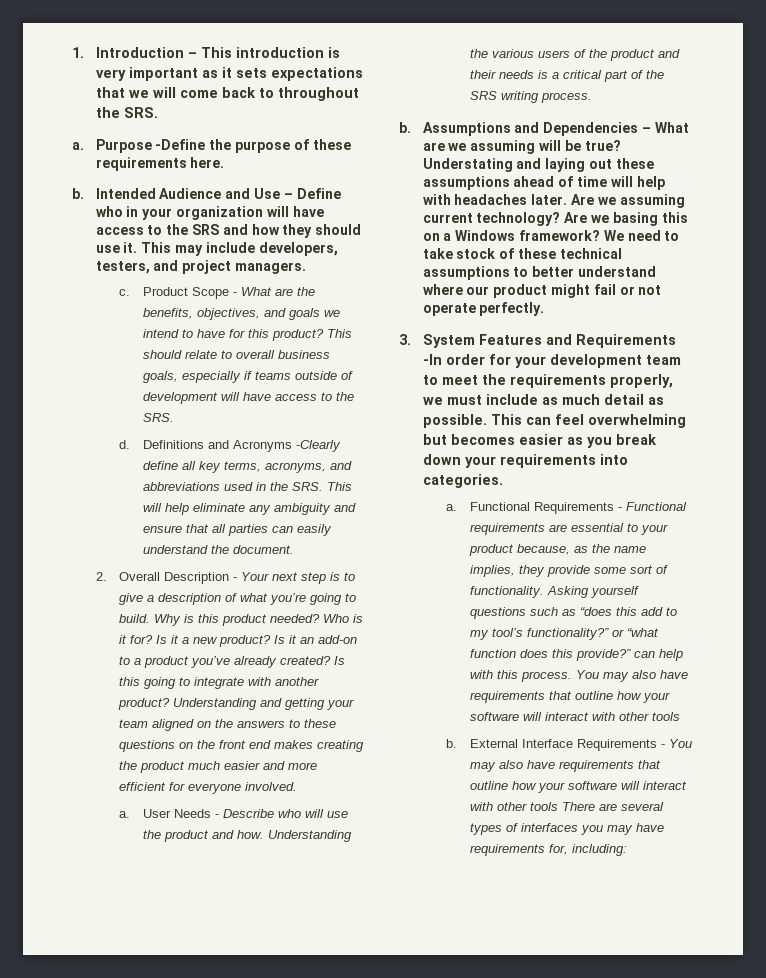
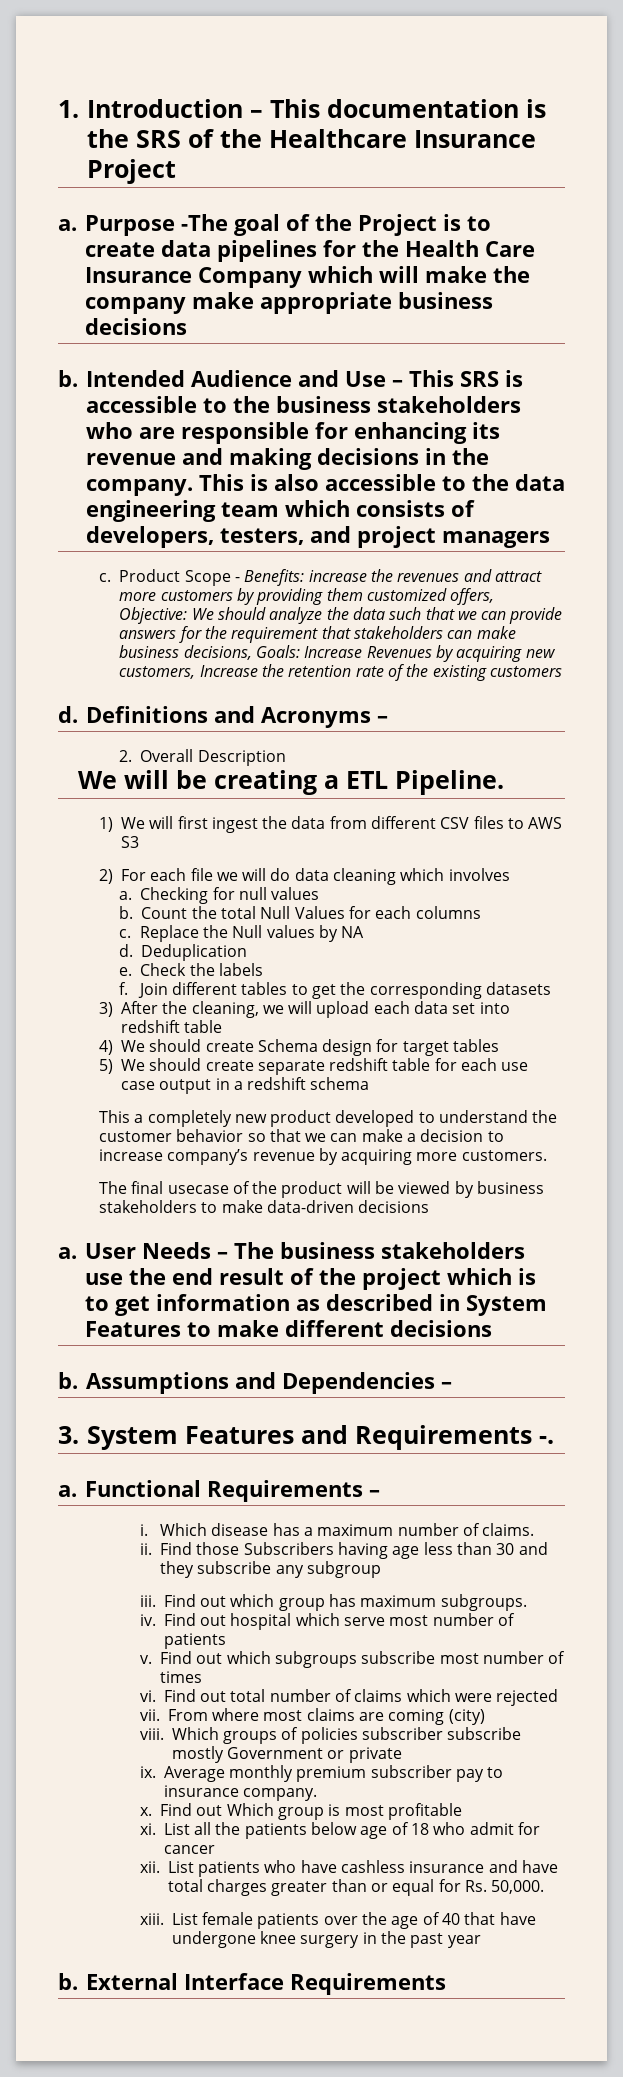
- 1. Introduction – This introduction is very important as it sets expectations that we will come back to throughout the SRS.
- a. Purpose -Define the purpose of these requirements here.
+ 1. Introduction – This documentation is the SRS of the Healthcare Insurance Project
+ a. Purpose -The goal of the Project is to create data pipelines for the Health Care Insurance Company which will make the company make appropriate business decisions
- Intended Audience and Use – Define who in your organization will have access to the SRS and how they should use it. This may include developers, testers, and project managers.
+ Intended Audience and Use – This SRS is accessible to the business stakeholders who are responsible for enhancing its revenue and making decisions in the company. This is also accessible to the data engineering team which consists of developers, testers, and project managers
- Product Scope - What are the benefits, objectives, and goals we intend to have for this product? This should relate to overall business goals, especially if teams outside of development will have access to the SRS.
- d. Definitions and Acronyms -Clearly define all key terms, acronyms, and abbreviations used in the SRS. This will help eliminate any ambiguity and ensure that all parties can easily understand the document.
- 2. Overall Description - Your next step is to give a description of what you’re going to build. Why is this product needed? Who is it for? Is it a new product? Is it an add-on to a product you’ve already created? Is this going to integrate with another product? Understanding and getting your team aligned on the answers to these questions on the front end makes creating the product much easier and more efficient for everyone involved.
- a. User Needs - Describe who will use the product and how. Understanding the various users of the product and their needs is a critical part of the SRS writing process.
+ Product Scope - Benefits: increase the revenues and attract more customers by providing them customized offers, Objective: We should analyze the data such that we can provide answers for the requirement that stakeholders can make business decisions, Goals: Increase Revenues by acquiring new customers, Increase the retention rate of the existing customers
+ d. Definitions and Acronyms –
+ 2. Overall Description
+ We will be creating a ETL Pipeline.
+ 1) We will first ingest the data from different CSV files to AWS S3
+ 2) For each file we will do data cleaning which involves
+ a. Checking for null values
+ b. Count the total Null Values for each columns
+ c. Replace the Null values by NA
+ d. Deduplication
+ e. Check the labels
+ f. Join different tables to get the corresponding datasets
+ 3) After the cleaning, we will upload each data set into redshift table
+ 4) We should create Schema design for target tables
+ 5) We should create separate redshift table for each use case output in a redshift schema
+ This a completely new product developed to understand the customer behavior so that we can make a decision to increase company’s revenue by acquiring more customers.
+ The final usecase of the product will be viewed by business stakeholders to make data-driven decisions
+ a. User Needs – The business stakeholders use the end result of the project which is to get information as described in System Features to make different decisions
- Assumptions and Dependencies – What are we assuming will be true? Understating and laying out these assumptions ahead of time will help with headaches later. Are we assuming current technology? Are we basing this on a Windows framework? We need to take stock of these technical assumptions to better understand where our product might fail or not operate perfectly.
+ Assumptions and Dependencies –
- 3. System Features and Requirements -In order for your development team to meet the requirements properly, we must include as much detail as possible. This can feel overwhelming but becomes easier as you break down your requirements into categories.
- a. Functional Requirements - Functional requirements are essential to your product because, as the name implies, they provide some sort of functionality. Asking yourself questions such as “does this add to my tool’s functionality?” or “what function does this provide?” can help with this process. You may also have requirements that outline how your software will interact with other tools
- b. External Interface Requirements - You may also have requirements that outline how your software will interact with other tools There are several types of interfaces you may have requirements for, including:
+ 3. System Features and Requirements -.
+ a. Functional Requirements –
+ i. Which disease has a maximum number of claims.
+ ii. Find those Subscribers having age less than 30 and they subscribe any subgroup
+ iii. Find out which group has maximum subgroups.
+ iv. Find out hospital which serve most number of patients
+ v. Find out which subgroups subscribe most number of times
+ vi. Find out total number of claims which were rejected
+ vii. From where most claims are coming (city)
+ viii. Which groups of policies subscriber subscribe mostly Government or private
+ ix. Average monthly premium subscriber pay to insurance company.
+ x. Find out Which group is most profitable
+ xi. List all the patients below age of 18 who admit for cancer
+ xii. List patients who have cashless insurance and have total charges greater than or equal for Rs. 50,000.
+ xiii. List female patients over the age of 40 that have undergone knee surgery in the past year
+ b. External Interface Requirements

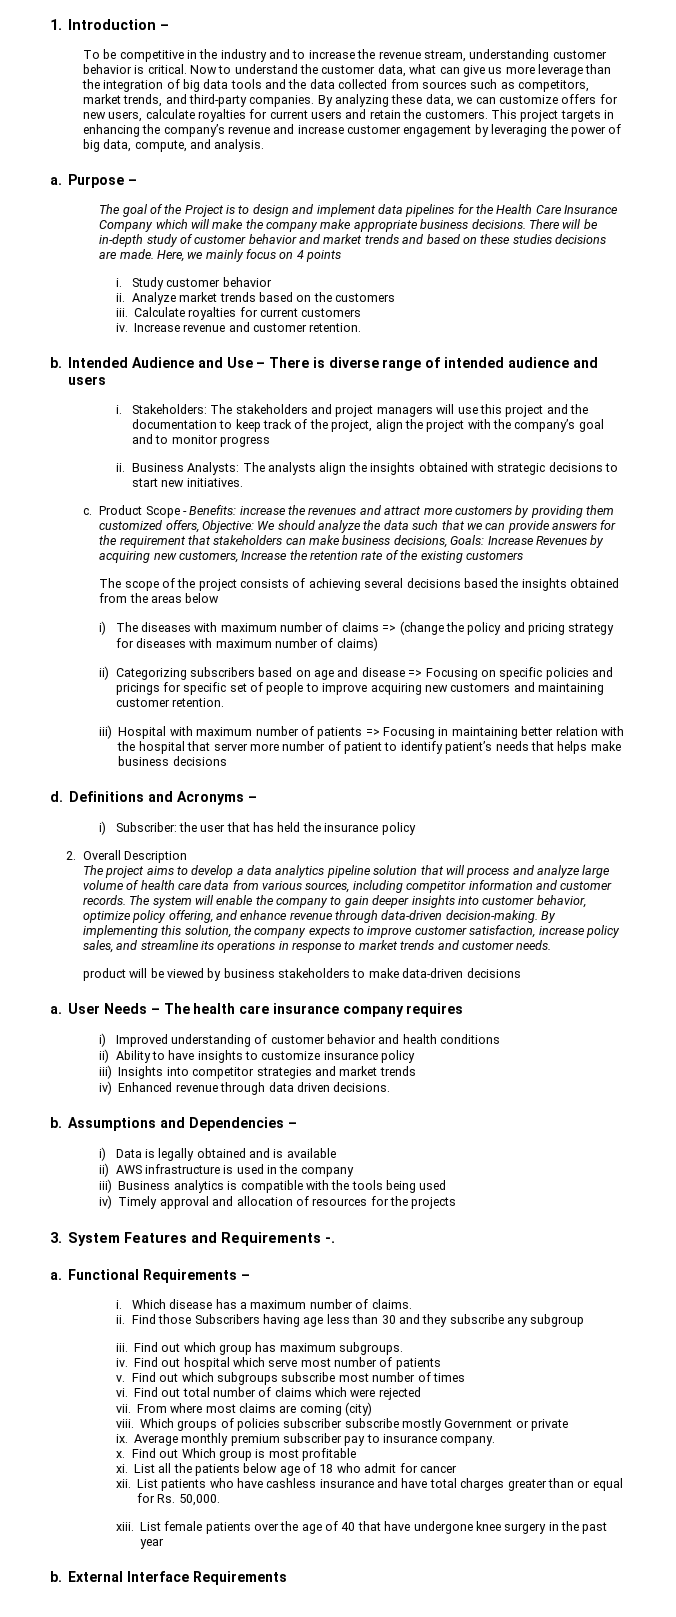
- 1. Introduction – This documentation is the SRS of the Healthcare Insurance Project
+ 1. Introduction –
+ To be competitive in the industry and to increase the revenue stream, understanding customer behavior is critical. Now to understand the customer data, what can give us more leverage than the integration of big data tools and the data collected from sources such as competitors, market trends, and third-party companies. By analyzing these data, we can customize offers for new users, calculate royalties for current users and retain the customers. This project targets in enhancing the company’s revenue and increase customer engagement by leveraging the power of big data, compute, and analysis.
- Purpose -The goal of the Project is to create data pipelines for the Health Care Insurance Company which will make the company make appropriate business decisions
+ Purpose –
+ The goal of the Project is to design and implement data pipelines for the Health Care Insurance Company which will make the company make appropriate business decisions. There will be in-depth study of customer behavior and market trends and based on these studies decisions are made. Here, we mainly focus on 4 points
+ i. Study customer behavior
+ ii. Analyze market trends based on the customers
+ iii. Calculate royalties for current customers
+ iv. Increase revenue and customer retention.
- Intended Audience and Use – This SRS is accessible to the business stakeholders who are responsible for enhancing its revenue and making decisions in the company. This is also accessible to the data engineering team which consists of developers, testers, and project managers
+ Intended Audience and Use – There is diverse range of intended audience and users
+ i. Stakeholders: The stakeholders and project managers will use this project and the documentation to keep track of the project, align the project with the company’s goal and to monitor progress
+ ii. Business Analysts: The analysts align the insights obtained with strategic decisions to start new initiatives.
+ The scope of the project consists of achieving several decisions based the insights obtained from the areas below
+ i) The diseases with maximum number of claims => (change the policy and pricing strategy for diseases with maximum number of claims)
+ ii) Categorizing subscribers based on age and disease => Focusing on specific policies and pricings for specific set of people to improve acquiring new customers and maintaining customer retention.
+ iii) Hospital with maximum number of patients => Focusing in maintaining better relation with the hospital that server more number of patient to identify patient’s needs that helps make business decisions
+ i) Subscriber: the user that has held the insurance policy
  2. Overall Description
- We will be creating a ETL Pipeline.
- 1) We will first ingest the data from different CSV files to AWS S3
- 2) For each file we will do data cleaning which involves
- a. Checking for null values
- b. Count the total Null Values for each columns
- c. Replace the Null values by NA
- d. Deduplication
- e. Check the labels
- f. Join different tables to get the corresponding datasets
- 3) After the cleaning, we will upload each data set into redshift table
- 4) We should create Schema design for target tables
- 5) We should create separate redshift table for each use case output in a redshift schema
- This a completely new product developed to understand the customer behavior so that we can make a decision to increase company’s revenue by acquiring more customers.
- The final usecase of the product will be viewed by business stakeholders to make data-driven decisions
+ The project aims to develop a data analytics pipeline solution that will process and analyze large volume of health care data from various sources, including competitor information and customer records. The system will enable the company to gain deeper insights into customer behavior, optimize policy offering, and enhance revenue through data-driven decision-making. By implementing this solution, the company expects to improve customer satisfaction, increase policy sales, and streamline its operations in response to market trends and customer needs.
+ product will be viewed by business stakeholders to make data-driven decisions
- User Needs – The business stakeholders use the end result of the project which is to get information as described in System Features to make different decisions
+ User Needs – The health care insurance company requires
+ i) Improved understanding of customer behavior and health conditions
+ ii) Ability to have insights to customize insurance policy
+ iii) Insights into competitor strategies and market trends
+ iv) Enhanced revenue through data driven decisions.
+ i) Data is legally obtained and is available
+ ii) AWS infrastructure is used in the company
+ iii) Business analytics is compatible with the tools being used
+ iv) Timely approval and allocation of resources for the projects

